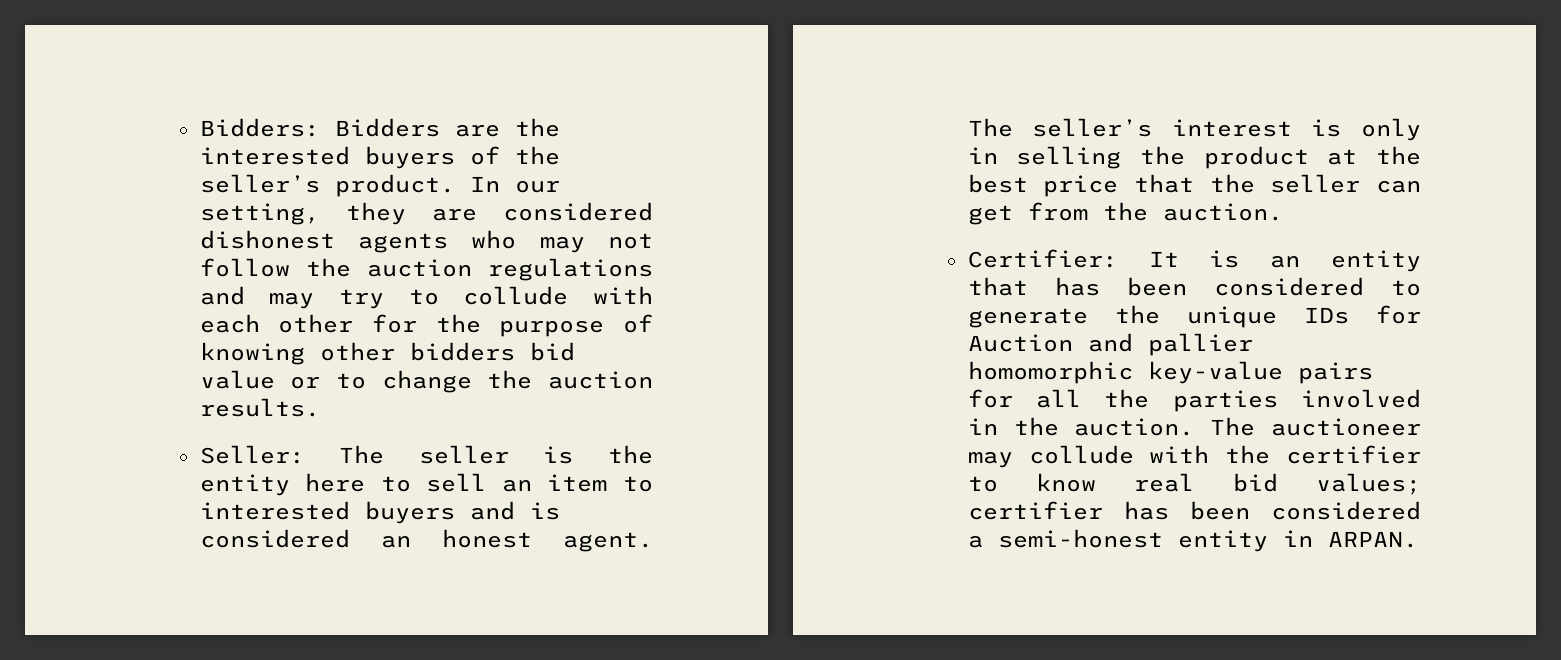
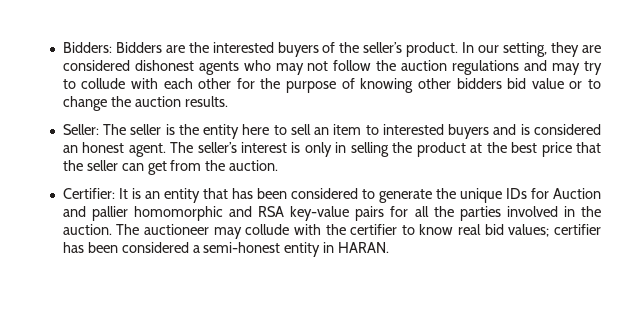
- Certifier: It is an entity that has been considered to generate the unique IDs for Auction and pallier homomorphic key-value pairs for all the parties involved in the auction.
+ Certifier: It is an entity that has been considered to generate the unique IDs for Auction and pallier homomorphic and RSA key-value pairs for all the parties involved in the auction.
- The auctioneer may collude with the certifier to know real bid values; certifier has been considered a semi-honest entity in ARPAN.
+ The auctioneer may collude with the certifier to know real bid values; certifier has been considered a semi-honest entity in HARAN.

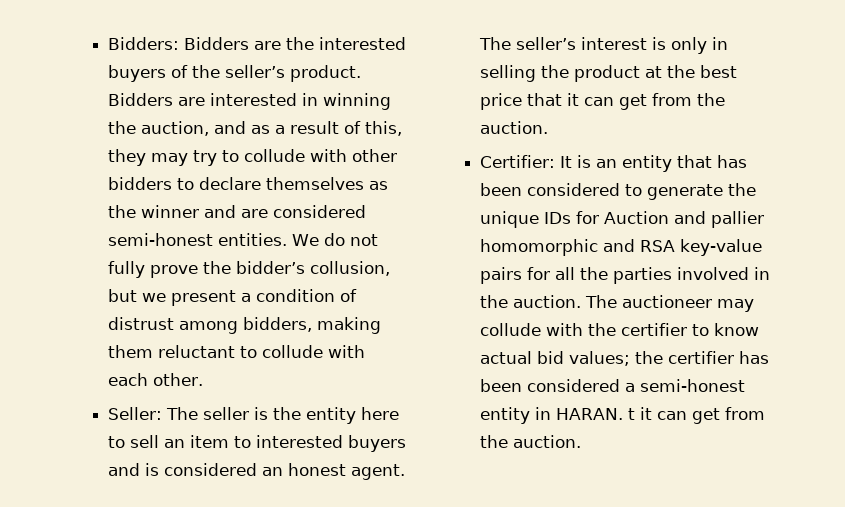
- In our setting, they are considered dishonest agents who may not follow the auction regulations and may try to collude with each other for the purpose of knowing other bidders bid value or to change the auction results.
+ Bidders are interested in winning the auction, and as a result of this, they may try to collude with other bidders to declare themselves as the winner and are considered semi-honest entities. We do not fully prove the bidder’s collusion, but we present a condition of distrust among bidders, making them reluctant to collude with each other.
- The seller’s interest is only in selling the product at the best price that the seller can get from the auction.
+ The seller’s interest is only in selling the product at the best price that it can get from the auction.
- The auctioneer may collude with the certifier to know real bid values; certifier has been considered a semi-honest entity in HARAN.
+ The auctioneer may collude with the certifier to know actual bid values; the certifier has been considered a semi-honest entity in HARAN. t it can get from the auction.

